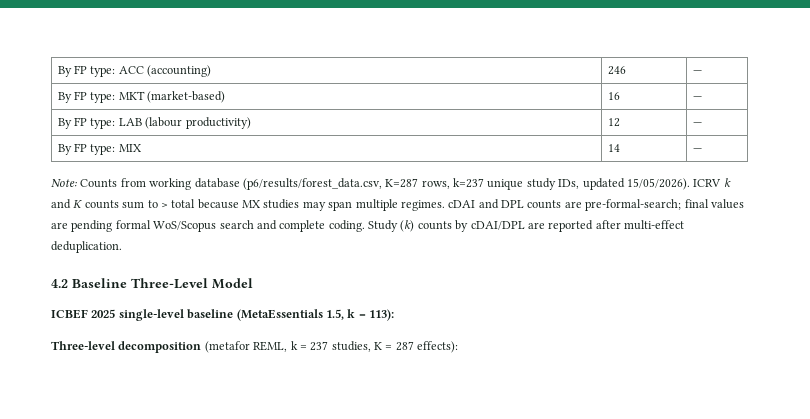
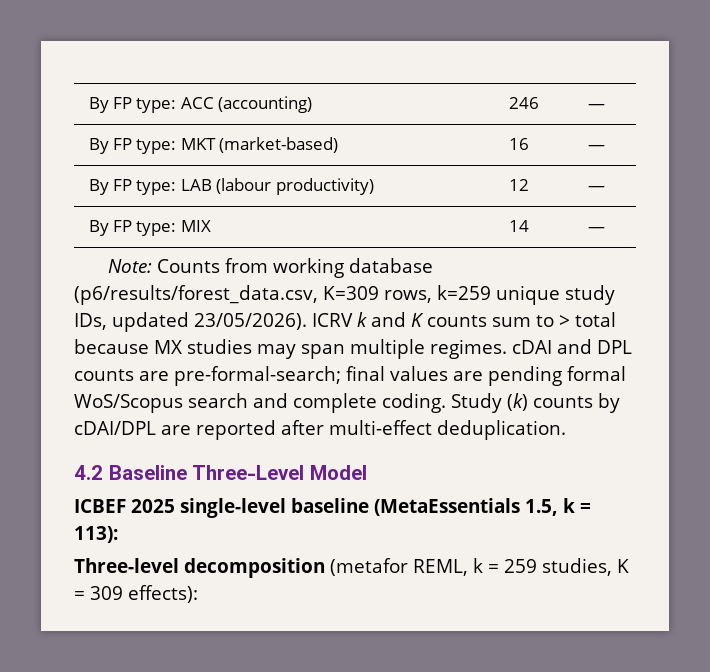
- Note: Counts from working database (p6/results/forest_data.csv, K=287 rows, k=237 unique study IDs, updated 15/05/2026).
+ Note: Counts from working database (p6/results/forest_data.csv, K=309 rows, k=259 unique study IDs, updated 23/05/2026).
- Three-level decomposition (metafor REML, k = 237 studies, K = 287 effects):
+ Three-level decomposition (metafor REML, k = 259 studies, K = 309 effects):

